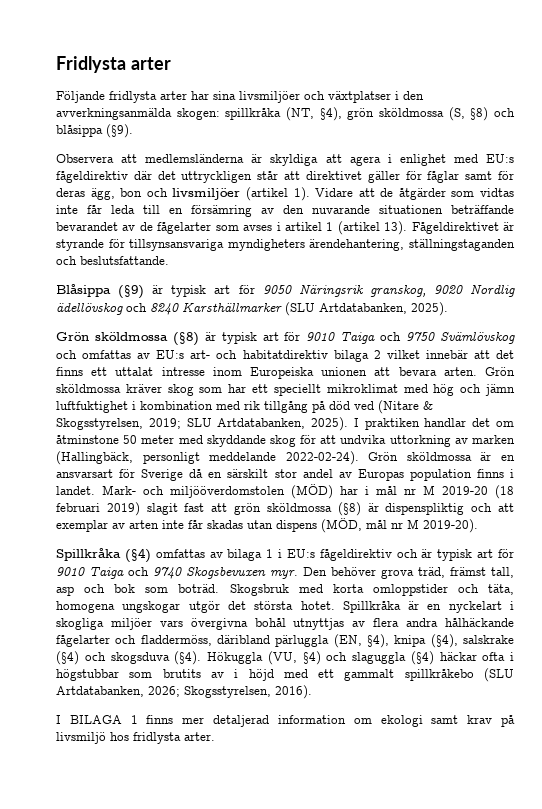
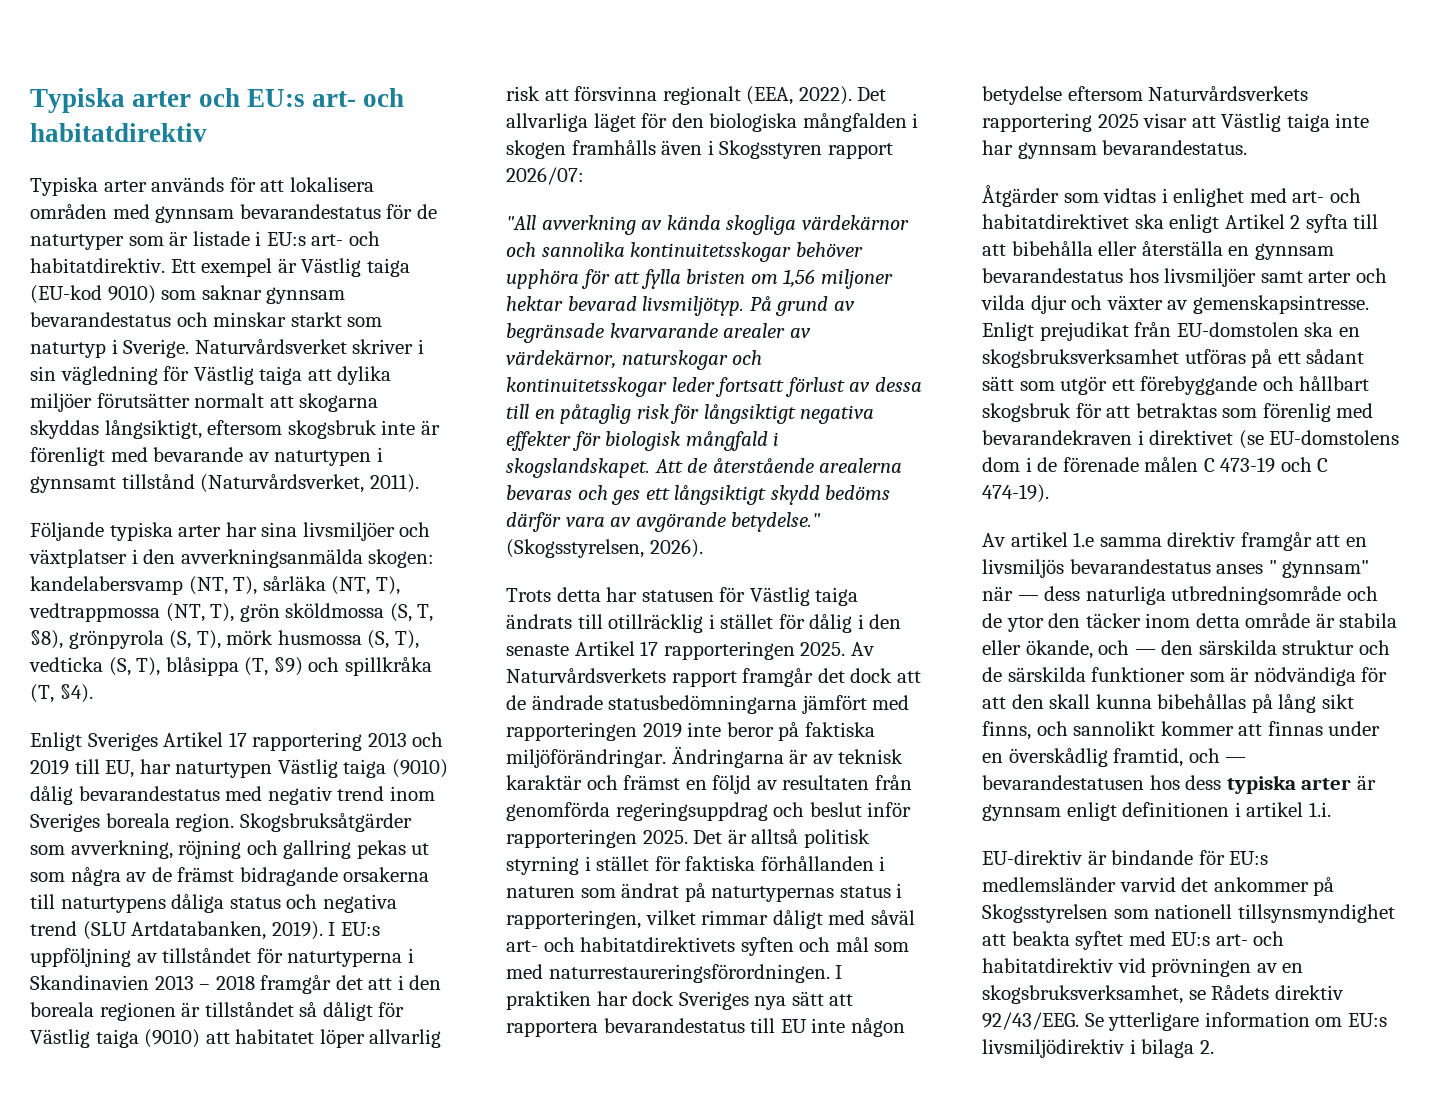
- Fridlysta arter
+ Typiska arter och EU:s art- och habitatdirektiv
+ Typiska arter används för att lokalisera områden med gynnsam bevarandestatus för de naturtyper som är listade i EU:s art- och habitatdirektiv. Ett exempel är Västlig taiga (EU-kod 9010) som saknar gynnsam bevarandestatus och minskar starkt som naturtyp i Sverige. Naturvårdsverket skriver i sin vägledning för Västlig taiga att dylika miljöer förutsätter normalt att skogarna skyddas långsiktigt, eftersom skogsbruk inte är förenligt med bevarande av naturtypen i gynnsamt tillstånd (Naturvårdsverket, 2011).
- Följande fridlysta arter har sina livsmiljöer och växtplatser i den avverkningsanmälda skogen: spillkråka (NT, §4), grön sköldmossa (S, §8) och blåsippa (§9).
- Observera att medlemsländerna är skyldiga att agera i enlighet med EU:s fågeldirektiv där det uttryckligen står att direktivet gäller för fåglar samt för deras ägg, bon och livsmiljöer (artikel 1). Vidare att de åtgärder som vidtas inte får leda till en försämring av den nuvarande situationen beträffande bevarandet av de fågelarter som avses i artikel 1 (artikel 13). Fågeldirektivet är styrande för tillsynsansvariga myndigheters ärendehantering, ställningstaganden och beslutsfattande.
- Blåsippa (§9) är typisk art för 9050 Näringsrik granskog, 9020 Nordlig ädellövskog och 8240 Karsthällmarker (SLU Artdatabanken, 2025).
- Grön sköldmossa (§8) är typisk art för 9010 Taiga och 9750 Svämlövskog och omfattas av EU:s art- och habitatdirektiv bilaga 2 vilket innebär att det finns ett uttalat intresse inom Europeiska unionen att bevara arten. Grön sköldmossa kräver skog som har ett speciellt mikroklimat med hög och jämn luftfuktighet i kombination med rik tillgång på död ved (Nitare & Skogsstyrelsen, 2019; SLU Artdatabanken, 2025). I praktiken handlar det om åtminstone 50 meter med skyddande skog för att undvika uttorkning av marken (Hallingbäck, personligt meddelande 2022-02-24). Grön sköldmossa är en ansvarsart för Sverige då en särskilt stor andel av Europas population finns i landet. Mark- och miljööverdomstolen (MÖD) har i mål nr M 2019-20 (18 februari 2019) slagit fast att grön sköldmossa (§8) är dispenspliktig och att exemplar av arten inte får skadas utan dispens (MÖD, mål nr M 2019-20).
- Spillkråka (§4) omfattas av bilaga 1 i EU:s fågeldirektiv och är typisk art för 9010 Taiga och 9740 Skogsbevuxen myr. Den behöver grova träd, främst tall, asp och bok som boträd. Skogsbruk med korta omloppstider och täta, homogena ungskogar utgör det största hotet. Spillkråka är en nyckelart i skogliga miljöer vars övergivna bohål utnyttjas av flera andra hålhäckande fågelarter och fladdermöss, däribland pärluggla (EN, §4), knipa (§4), salskrake (§4) och skogsduva (§4). Hökuggla (VU, §4) och slaguggla (§4) häckar ofta i högstubbar som brutits av i höjd med ett gammalt spillkråkebo (SLU Artdatabanken, 2026; Skogsstyrelsen, 2016).
- I BILAGA 1 finns mer detaljerad information om ekologi samt krav på livsmiljö hos fridlysta arter.
+ Följande typiska arter har sina livsmiljöer och växtplatser i den avverkningsanmälda skogen: kandelabersvamp (NT, T), sårläka (NT, T), vedtrappmossa (NT, T), grön sköldmossa (S, T, §8), grönpyrola (S, T), mörk husmossa (S, T), vedticka (S, T), blåsippa (T, §9) och spillkråka (T, §4).
+ Enligt Sveriges Artikel 17 rapportering 2013 och 2019 till EU, har naturtypen Västlig taiga (9010) dålig bevarandestatus med negativ trend inom Sveriges boreala region. Skogsbruksåtgärder som avverkning, röjning och gallring pekas ut som några av de främst bidragande orsakerna till naturtypens dåliga status och negativa trend (SLU Artdatabanken, 2019). I EU:s uppföljning av tillståndet för naturtyperna i Skandinavien 2013 – 2018 framgår det att i den boreala regionen är tillståndet så dåligt för Västlig taiga (9010) att habitatet löper allvarlig risk att försvinna regionalt (EEA, 2022). Det allvarliga läget för den biologiska mångfalden i skogen framhålls även i Skogsstyren rapport 2026/07:
+ "All avverkning av kända skogliga värdekärnor och sannolika kontinuitetsskogar behöver upphöra för att fylla bristen om 1,56 miljoner hektar bevarad livsmiljötyp. På grund av begränsade kvarvarande arealer av värdekärnor, naturskogar och kontinuitetsskogar leder fortsatt förlust av dessa till en påtaglig risk för långsiktigt negativa effekter för biologisk mångfald i skogslandskapet. Att de återstående arealerna bevaras och ges ett långsiktigt skydd bedöms därför vara av avgörande betydelse." (Skogsstyrelsen, 2026).
+ Trots detta har statusen för Västlig taiga ändrats till otillräcklig i stället för dålig i den senaste Artikel 17 rapporteringen 2025. Av Naturvårdsverkets rapport framgår det dock att de ändrade statusbedömningarna jämfört med rapporteringen 2019 inte beror på faktiska miljöförändringar. Ändringarna är av teknisk karaktär och främst en följd av resultaten från genomförda regeringsuppdrag och beslut inför rapporteringen 2025. Det är alltså politisk styrning i stället för faktiska förhållanden i naturen som ändrat på naturtypernas status i rapporteringen, vilket rimmar dåligt med såväl art- och habitatdirektivets syften och mål som med naturrestaureringsförordningen. I praktiken har dock Sveriges nya sätt att rapportera bevarandestatus till EU inte någon betydelse eftersom Naturvårdsverkets rapportering 2025 visar att Västlig taiga inte har gynnsam bevarandestatus.
+ Åtgärder som vidtas i enlighet med art- och habitatdirektivet ska enligt Artikel 2 syfta till att bibehålla eller återställa en gynnsam bevarandestatus hos livsmiljöer samt arter och vilda djur och växter av gemenskapsintresse. Enligt prejudikat från EU-domstolen ska en skogsbruksverksamhet utföras på ett sådant sätt som utgör ett förebyggande och hållbart skogsbruk för att betraktas som förenlig med bevarandekraven i direktivet (se EU-domstolens dom i de förenade målen C 473-19 och C 474-19).
+ Av artikel 1.e samma direktiv framgår att en livsmiljös bevarandestatus anses " gynnsam" när — dess naturliga utbredningsområde och de ytor den täcker inom detta område är stabila eller ökande, och — den särskilda struktur och de särskilda funktioner som är nödvändiga för att den skall kunna bibehållas på lång sikt finns, och sannolikt kommer att finnas under en överskådlig framtid, och — bevarandestatusen hos dess typiska arter är gynnsam enligt definitionen i artikel 1.i.
+ EU-direktiv är bindande för EU:s medlemsländer varvid det ankommer på Skogsstyrelsen som nationell tillsynsmyndighet att beakta syftet med EU:s art- och habitatdirektiv vid prövningen av en skogsbruksverksamhet, se Rådets direktiv 92/43/EEG. Se ytterligare information om EU:s livsmiljödirektiv i bilaga 2.

